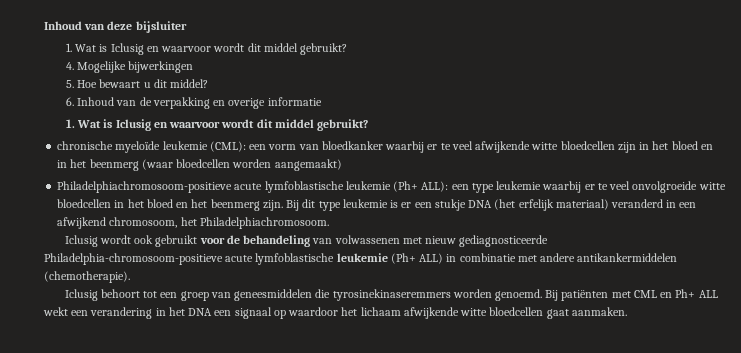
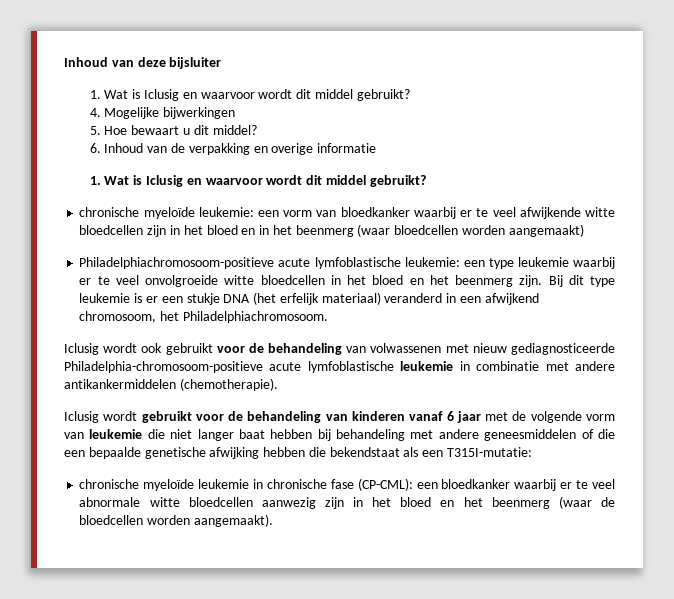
- chronische myeloïde leukemie (CML): een vorm van bloedkanker waarbij er te veel afwijkende witte bloedcellen zijn in het bloed en in het beenmerg (waar bloedcellen worden aangemaakt)
+ chronische myeloïde leukemie: een vorm van bloedkanker waarbij er te veel afwijkende witte bloedcellen zijn in het bloed en in het beenmerg (waar bloedcellen worden aangemaakt)
- Philadelphiachromosoom-positieve acute lymfoblastische leukemie (Ph+ ALL): een type leukemie waarbij er te veel onvolgroeide witte bloedcellen in het bloed en het beenmerg zijn.
+ Philadelphiachromosoom-positieve acute lymfoblastische leukemie: een type leukemie waarbij er te veel onvolgroeide witte bloedcellen in het bloed en het beenmerg zijn.
- Iclusig wordt ook gebruikt voor de behandeling van volwassenen met nieuw gediagnosticeerde Philadelphia-chromosoom-positieve acute lymfoblastische leukemie (Ph+ ALL) in combinatie met andere antikankermiddelen (chemotherapie).
+ Iclusig wordt ook gebruikt voor de behandeling van volwassenen met nieuw gediagnosticeerde Philadelphia-chromosoom-positieve acute lymfoblastische leukemie in combinatie met andere antikankermiddelen (chemotherapie).
- Iclusig behoort tot een groep van geneesmiddelen die tyrosinekinaseremmers worden genoemd. Bij patiënten met CML en Ph+ ALL wekt een verandering in het DNA een signaal op waardoor het lichaam afwijkende witte bloedcellen gaat aanmaken.
+ Iclusig wordt gebruikt voor de behandeling van kinderen vanaf 6 jaar met de volgende vorm van leukemie die niet langer baat hebben bij behandeling met andere geneesmiddelen of die een bepaalde genetische afwijking hebben die bekendstaat als een T315I-mutatie:
+ chronische myeloïde leukemie in chronische fase (CP-CML): een bloedkanker waarbij er te veel abnormale witte bloedcellen aanwezig zijn in het bloed en het beenmerg (waar de bloedcellen worden aangemaakt).

